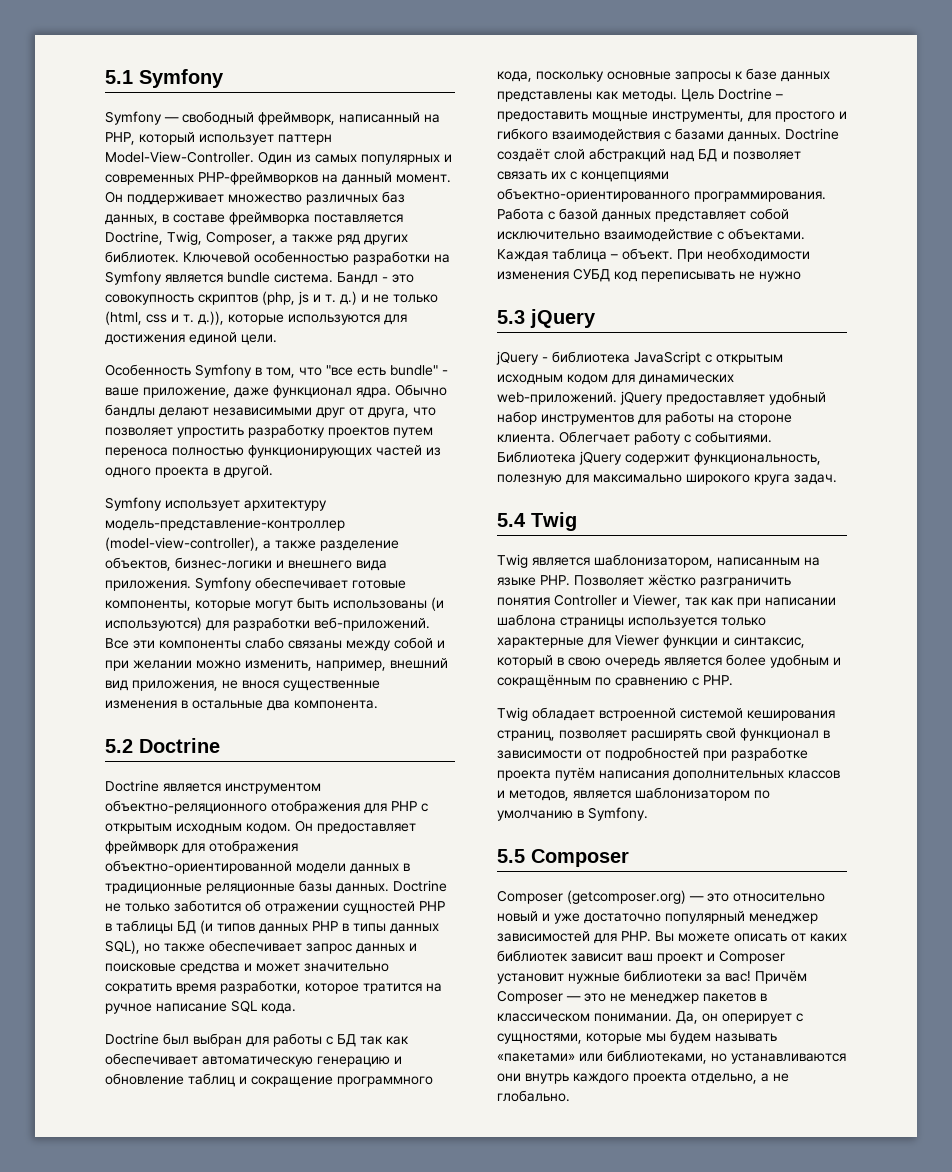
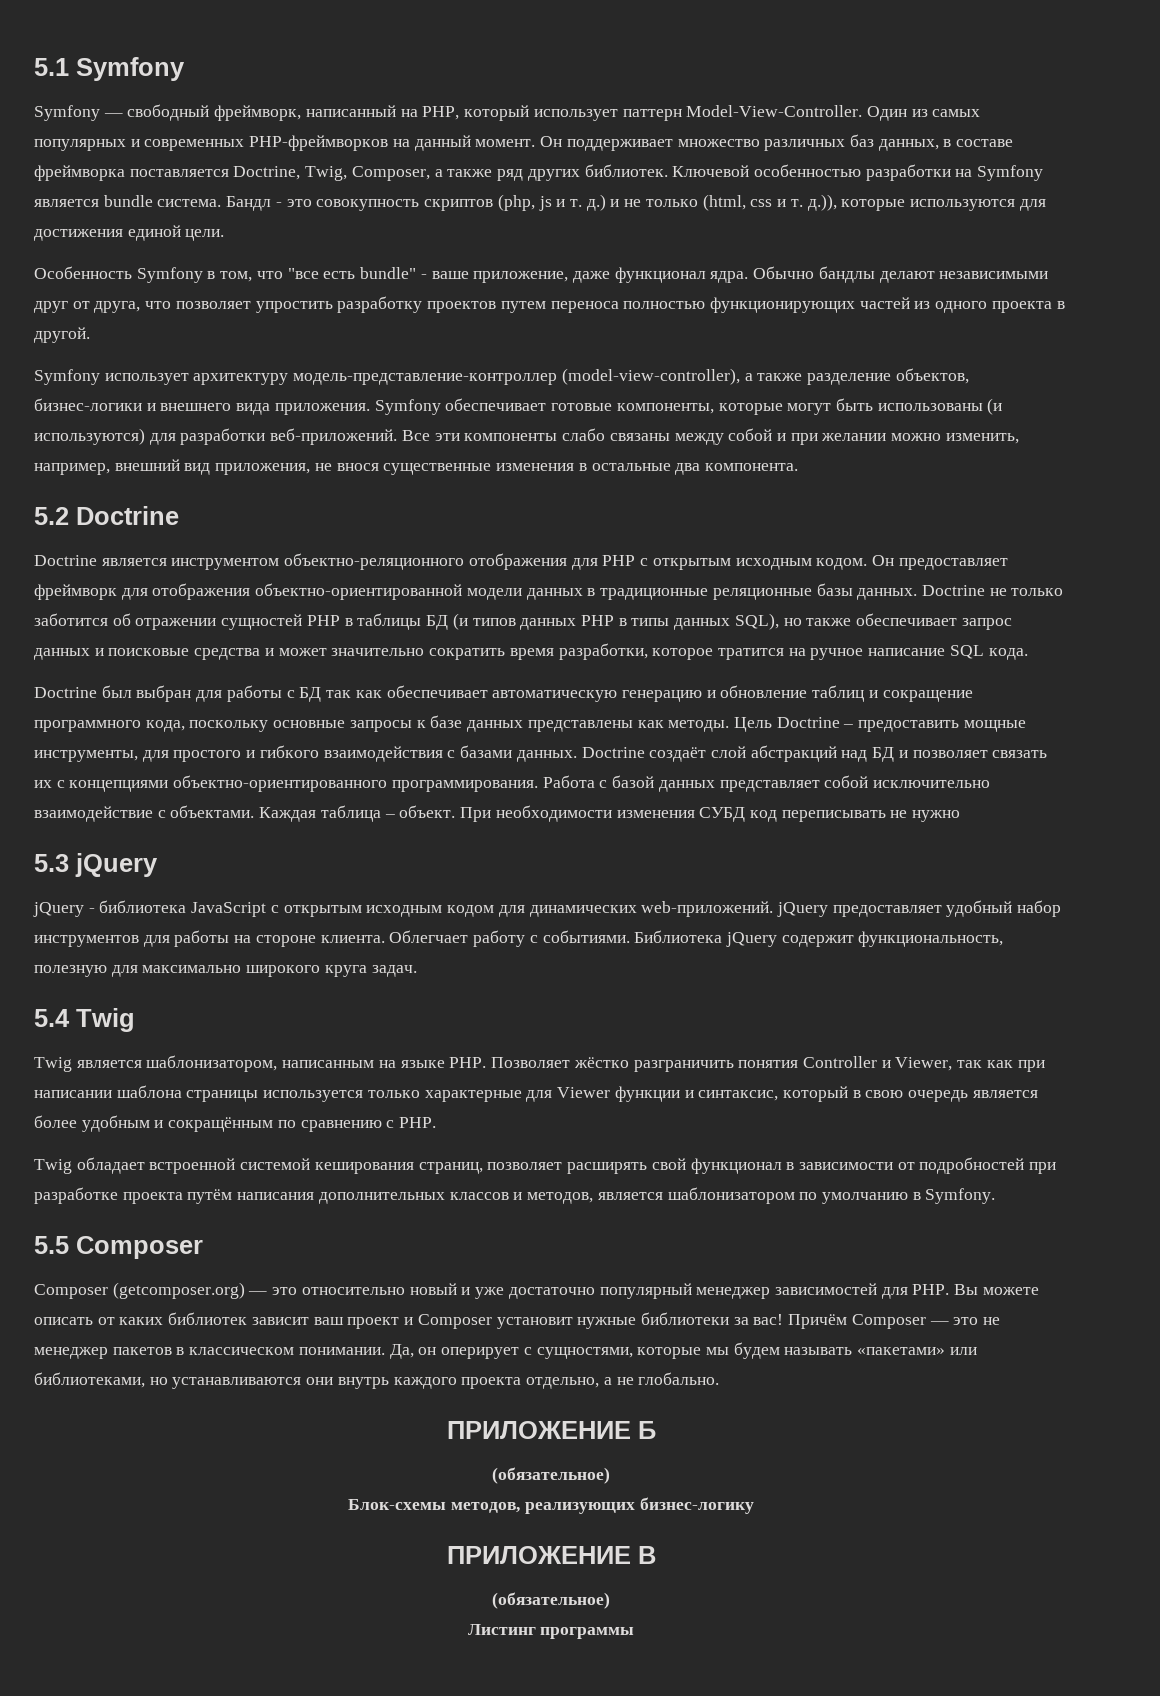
+ ПРИЛОЖЕНИЕ Б
+ (обязательное)
+ Блок-схемы методов, реализующих бизнес-логику
+ ПРИЛОЖЕНИЕ В
+ (обязательное)
+ Листинг программы

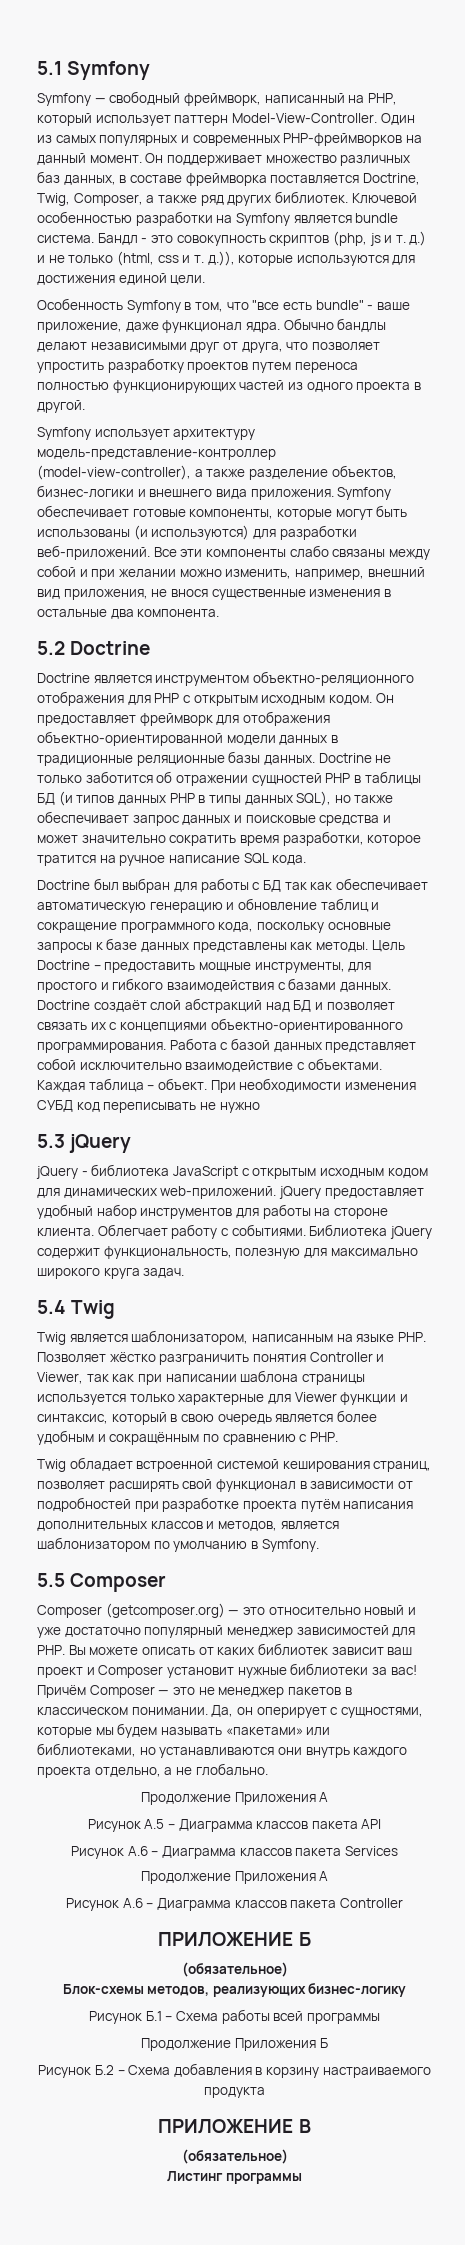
  Да, он оперирует с сущностями, которые мы будем называть «пакетами» или библиотеками, но устанавливаются они внутрь каждого проекта отдельно, а не глобально.
+ Продолжение Приложения А
+ Рисунок А.5 – Диаграмма классов пакета API
+ Рисунок А.6 – Диаграмма классов пакета Services
+ Продолжение Приложения А
+ Рисунок А.6 – Диаграмма классов пакета Controller
+ Рисунок Б.1 – Схема работы всей программы
+ Продолжение Приложения Б
+ Рисунок Б.2 – Схема добавления в корзину настраиваемого продукта

